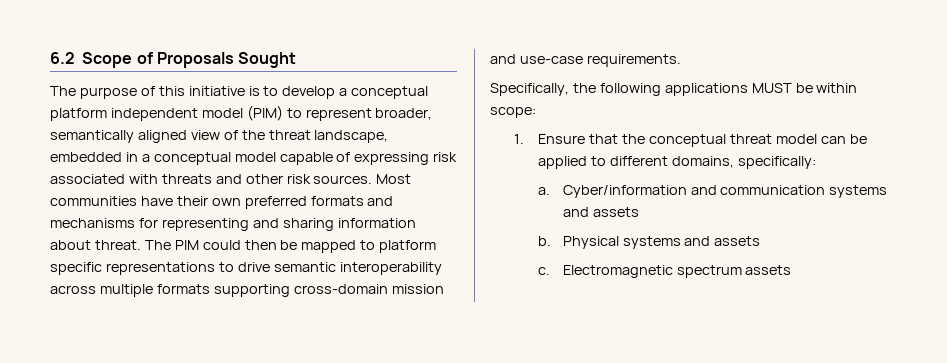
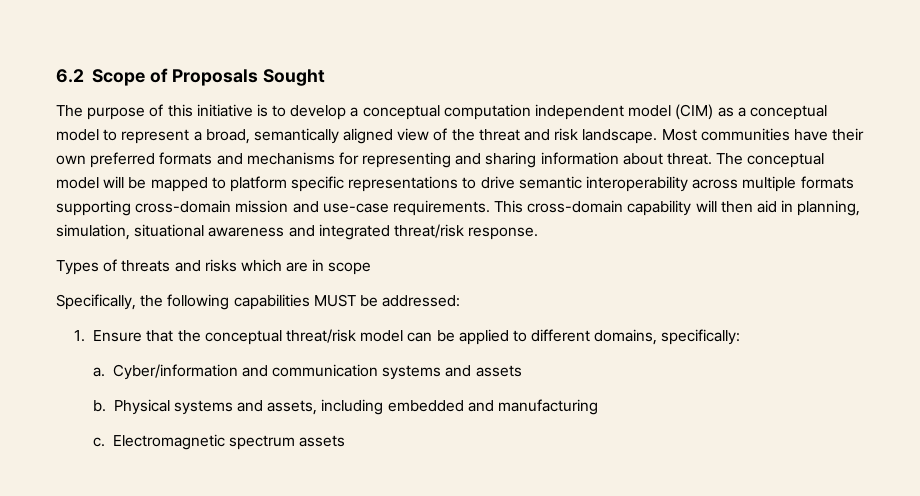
- The purpose of this initiative is to develop a conceptual platform independent model (PIM) to represent broader, semantically aligned view of the threat landscape, embedded in a conceptual model capable of expressing risk associated with threats and other risk sources.
+ The purpose of this initiative is to develop a conceptual computation independent model (CIM) as a conceptual model to represent a broad, semantically aligned view of the threat and risk landscape.
- The PIM could then be mapped to platform specific representations to drive semantic interoperability across multiple formats supporting cross-domain mission and use-case requirements.
+ The conceptual model will be mapped to platform specific representations to drive semantic interoperability across multiple formats supporting cross-domain mission and use-case requirements. This cross-domain capability will then aid in planning, simulation, situational awareness and integrated threat/risk response.
+ Types of threats and risks which are in scope
- Specifically, the following applications MUST be within scope:
+ Specifically, the following capabilities MUST be addressed:
- 1. Ensure that the conceptual threat model can be applied to different domains, specifically:
+ 1. Ensure that the conceptual threat/risk model can be applied to different domains, specifically:
- Physical systems and assets
+ Physical systems and assets, including embedded and manufacturing

